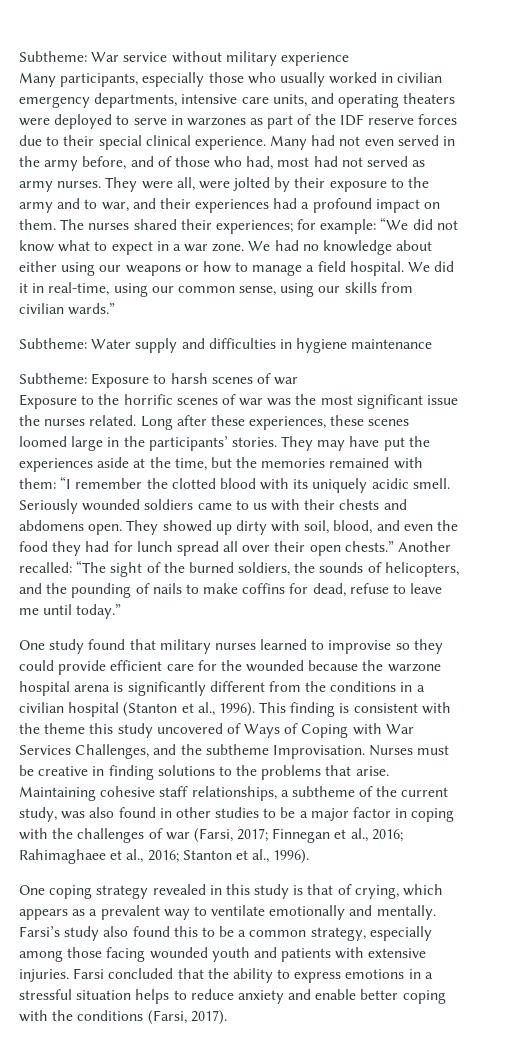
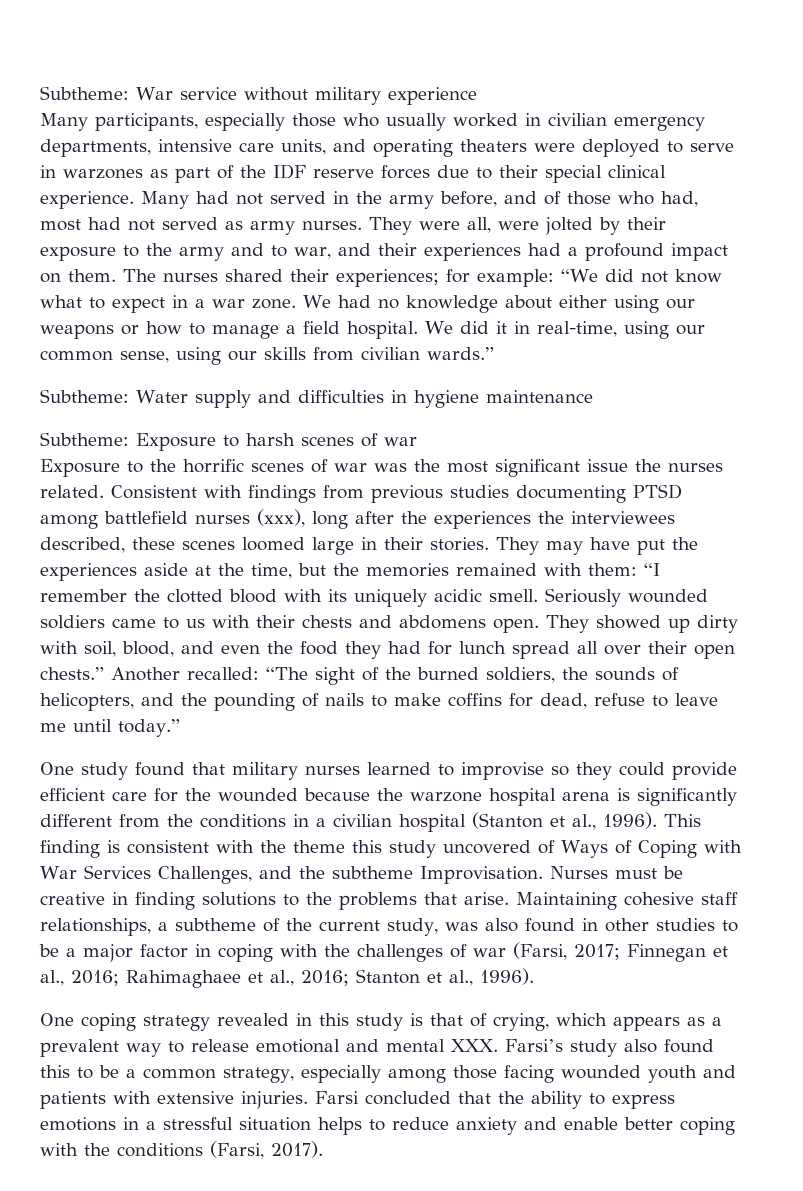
- Many had not even served in the army before, and of those who had, most had not served as army nurses.
+ Many had not served in the army before, and of those who had, most had not served as army nurses.
- Long after these experiences, these scenes loomed large in the participants’ stories.
+ Consistent with findings from previous studies documenting PTSD among battlefield nurses (xxx), long after the experiences the interviewees described, these scenes loomed large in their stories.
- One coping strategy revealed in this study is that of crying, which appears as a prevalent way to ventilate emotionally and mentally. Farsi’s study also found this to be a common strategy, especially among those facing wounded youth and patients with extensive injuries.
+ One coping strategy revealed in this study is that of crying, which appears as a prevalent way to release emotional and mental XXX. Farsi’s study also found this to be a common strategy, especially among those facing wounded youth and patients with extensive injuries.

